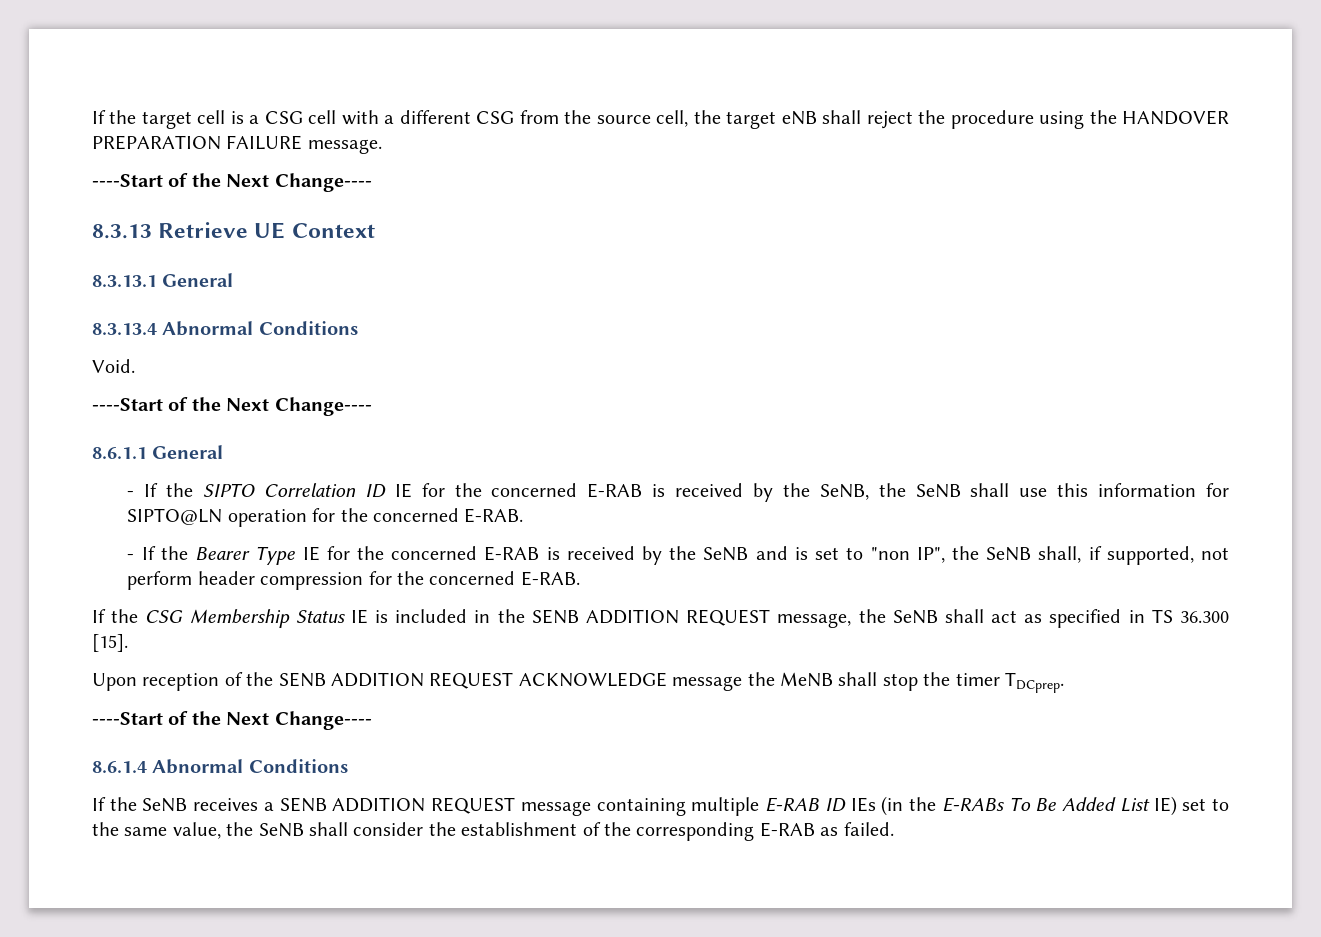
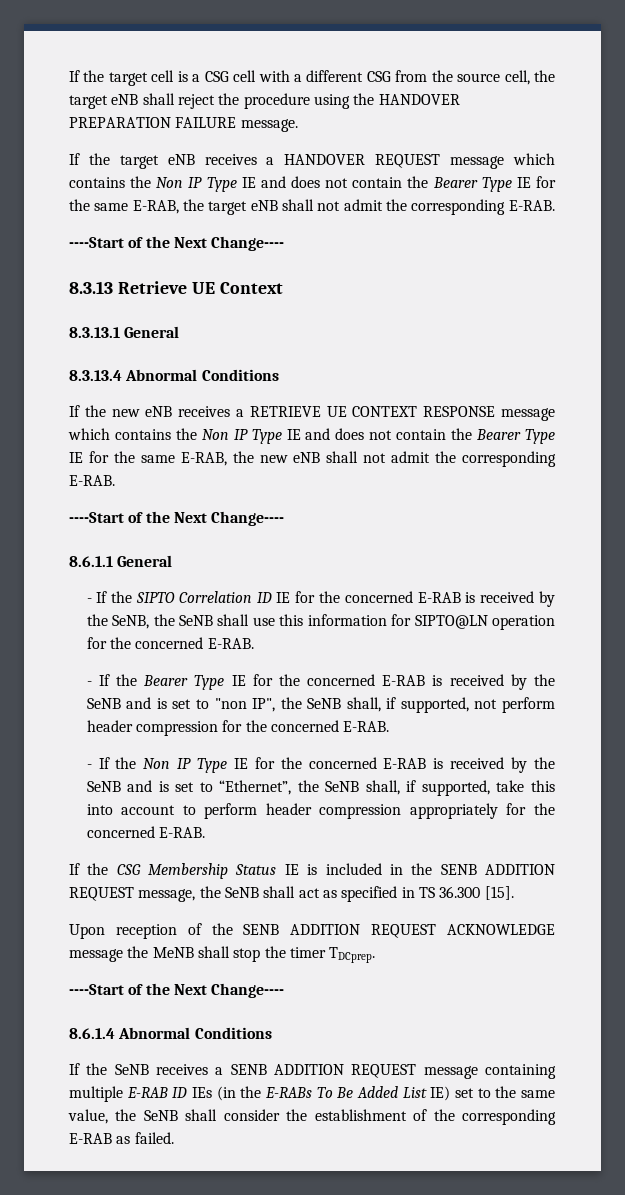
+ If the target eNB receives a HANDOVER REQUEST message which contains the Non IP Type IE and does not contain the Bearer Type IE for the same E-RAB, the target eNB shall not admit the corresponding E-RAB.
- Void.
+ If the new eNB receives a RETRIEVE UE CONTEXT RESPONSE message which contains the Non IP Type IE and does not contain the Bearer Type IE for the same E-RAB, the new eNB shall not admit the corresponding E-RAB.
+ - If the Non IP Type IE for the concerned E-RAB is received by the SeNB and is set to “Ethernet”, the SeNB shall, if supported, take this into account to perform header compression appropriately for the concerned E-RAB.

